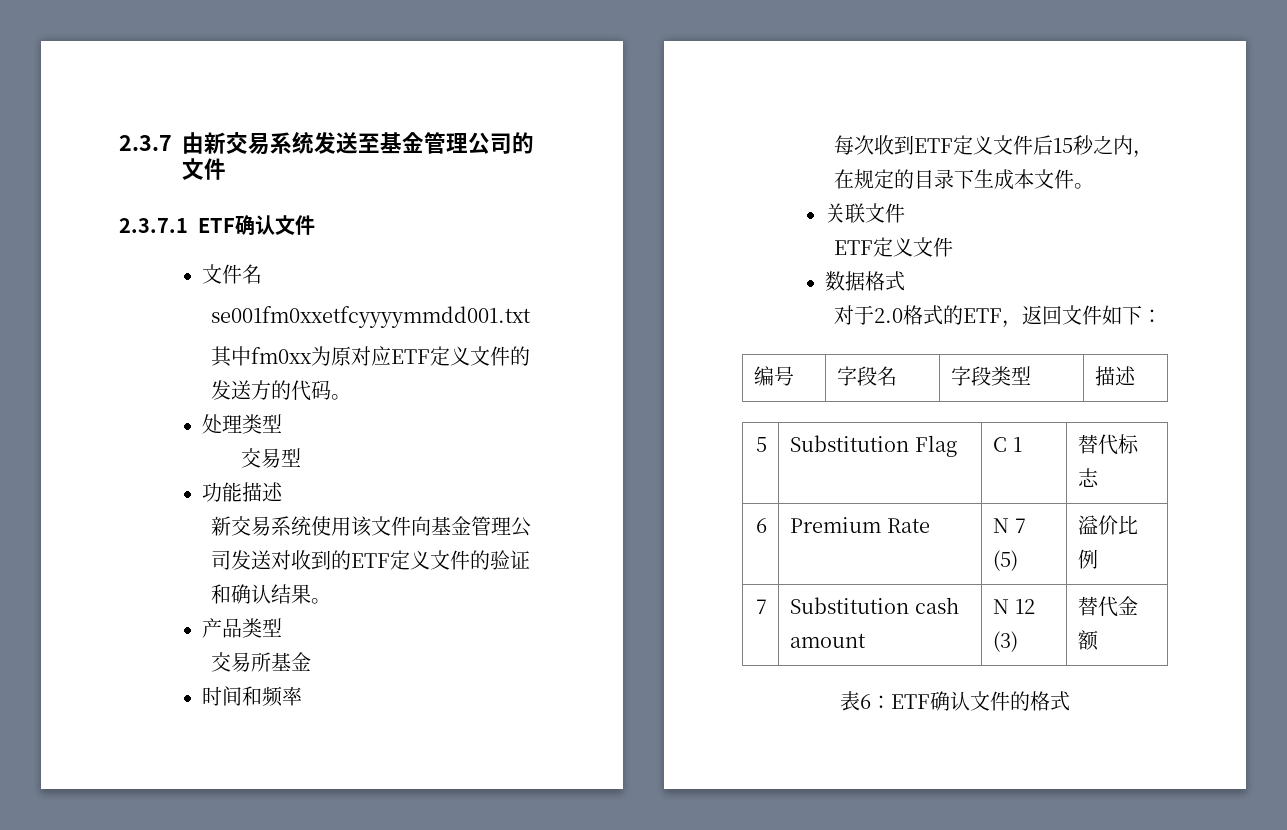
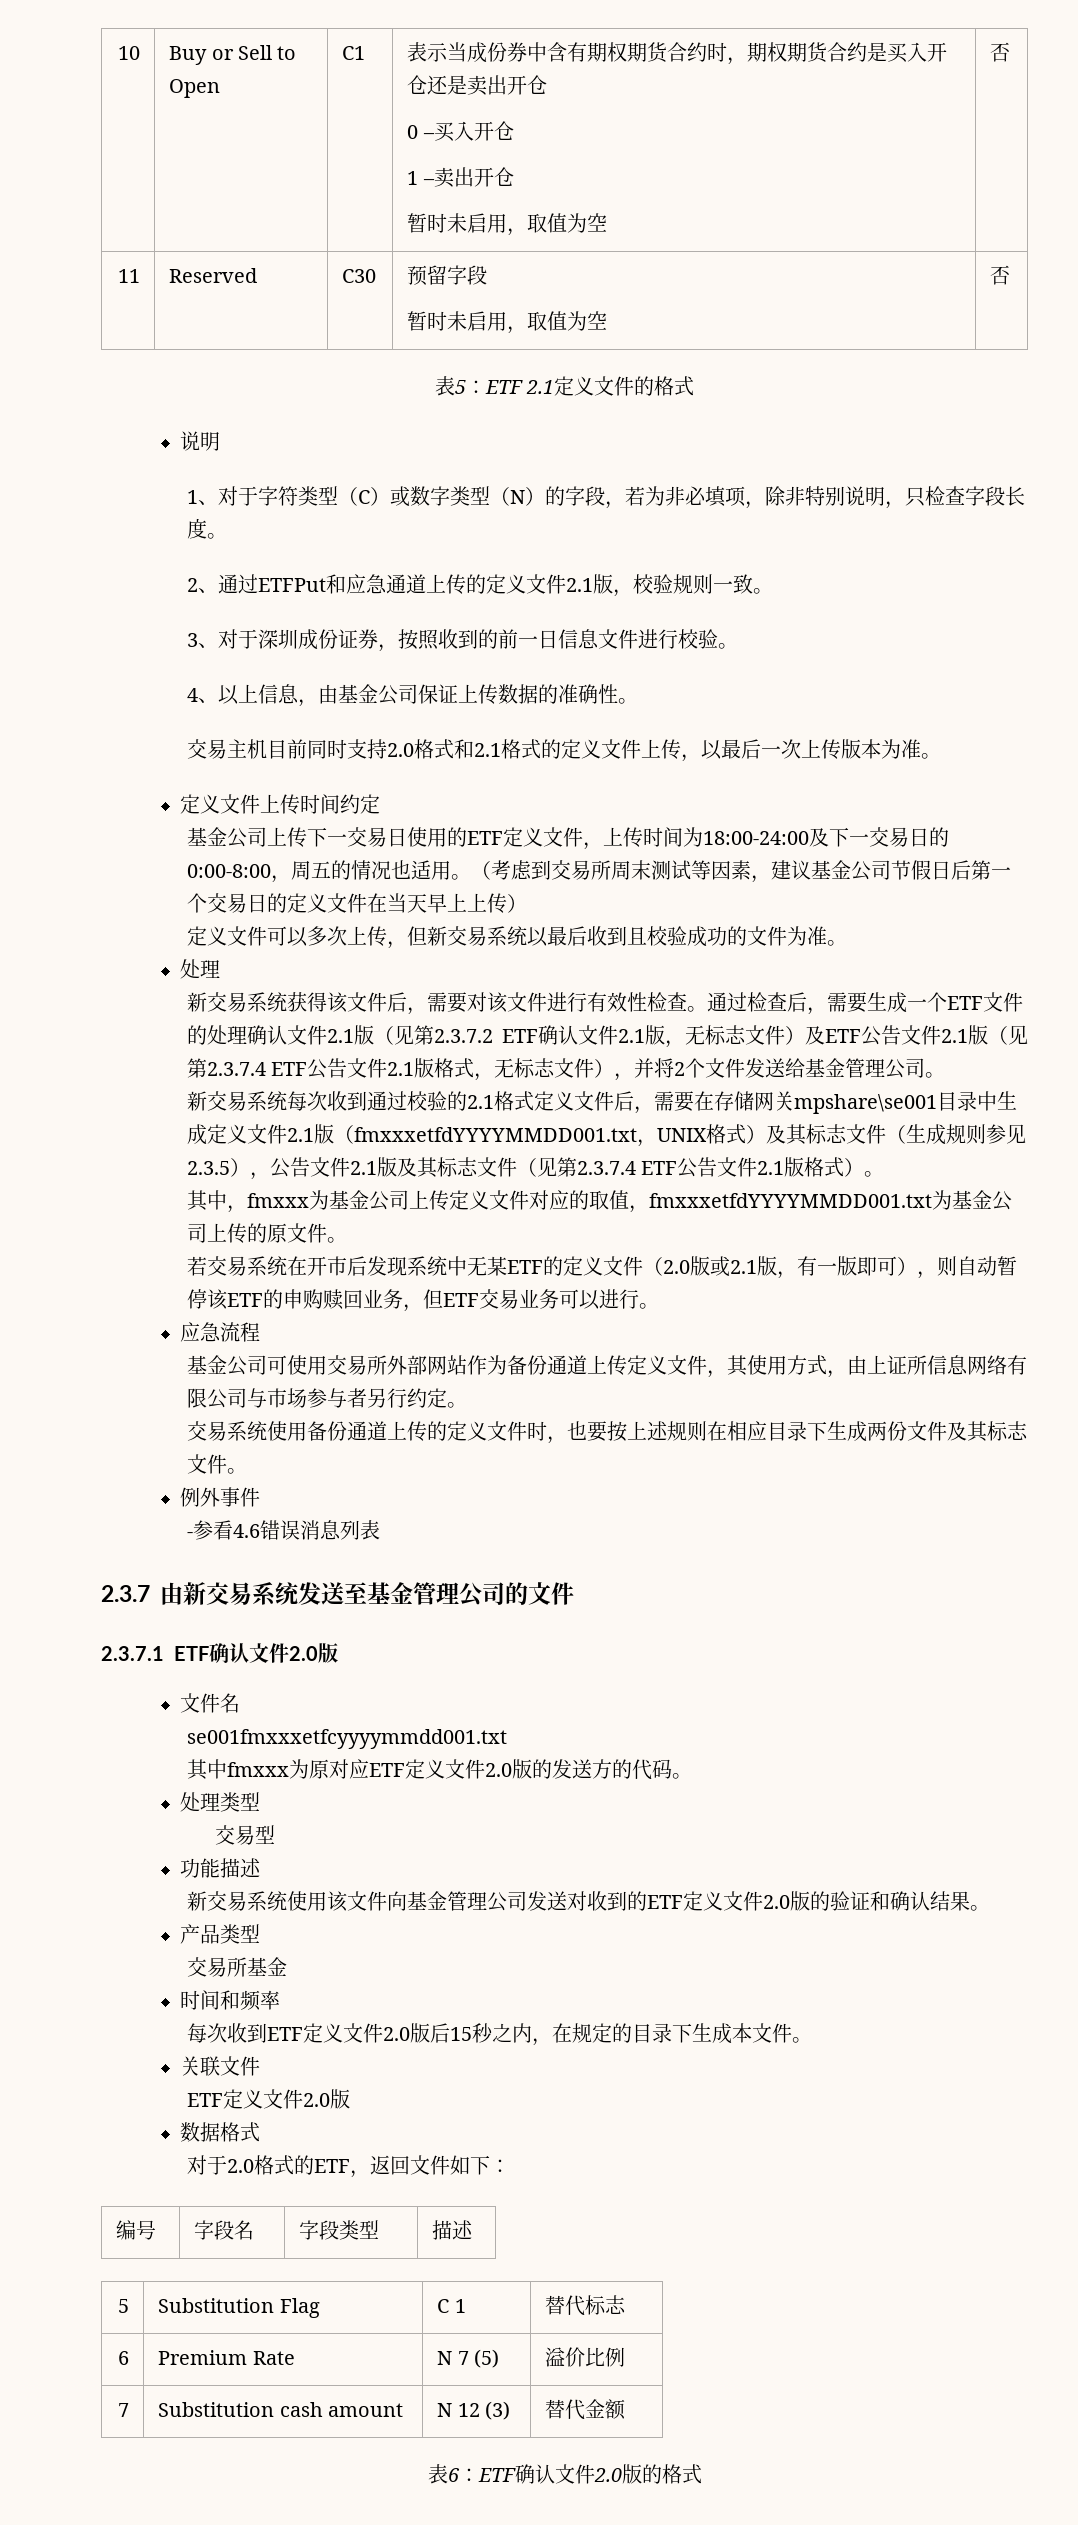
+ 10 | Buy or Sell to Open | C1 | 表示当成份券中含有期权期货合约时，期权期货合约是买入开仓还是卖出开仓
+ 0 –买入开仓
+ 1 –卖出开仓
+ 暂时未启用，取值为空 | 否
+ 11 | Reserved | C30 | 预留字段
+ 暂时未启用，取值为空 | 否
+ 表5：ETF 2.1定义文件的格式
+ 说明
+ 1、对于字符类型（C）或数字类型（N）的字段，若为非必填项，除非特别说明，只检查字段长度。
+ 2、通过ETFPut和应急通道上传的定义文件2.1版，校验规则一致。
+ 3、对于深圳成份证券，按照收到的前一日信息文件进行校验。
+ 4、以上信息，由基金公司保证上传数据的准确性。
+ 交易主机目前同时支持2.0格式和2.1格式的定义文件上传，以最后一次上传版本为准。
+ 定义文件上传时间约定
+ 基金公司上传下一交易日使用的ETF定义文件，上传时间为18:00-24:00及下一交易日的0:00-8:00，周五的情况也适用。（考虑到交易所周末测试等因素，建议基金公司节假日后第一个交易日的定义文件在当天早上上传）
+ 定义文件可以多次上传，但新交易系统以最后收到且校验成功的文件为准。
+ 处理
+ 新交易系统获得该文件后，需要对该文件进行有效性检查。通过检查后，需要生成一个ETF文件的处理确认文件2.1版（见第2.3.7.2 ETF确认文件2.1版，无标志文件）及ETF公告文件2.1版（见第2.3.7.4 ETF公告文件2.1版格式，无标志文件），并将2个文件发送给基金管理公司。
+ 新交易系统每次收到通过校验的2.1格式定义文件后，需要在存储网关mpshare\se001目录中生成定义文件2.1版（fmxxxetfdYYYYMMDD001.txt，UNIX格式）及其标志文件（生成规则参见2.3.5），公告文件2.1版及其标志文件（见第2.3.7.4 ETF公告文件2.1版格式）。
+ 其中，fmxxx为基金公司上传定义文件对应的取值，fmxxxetfdYYYYMMDD001.txt为基金公司上传的原文件。
+ 若交易系统在开市后发现系统中无某ETF的定义文件（2.0版或2.1版，有一版即可），则自动暂停该ETF的申购赎回业务，但ETF交易业务可以进行。
+ 应急流程
+ 基金公司可使用交易所外部网站作为备份通道上传定义文件，其使用方式，由上证所信息网络有限公司与市场参与者另行约定。
+ 交易系统使用备份通道上传的定义文件时，也要按上述规则在相应目录下生成两份文件及其标志文件。
+ 例外事件
+ -参看4.6错误消息列表
- 2.3.7.1 ETF确认文件
+ 2.3.7.1 ETF确认文件2.0版
- se001fm0xxetfcyyyymmdd001.txt
- 其中fm0xx为原对应ETF定义文件的发送方的代码。
+ se001fmxxxetfcyyyymmdd001.txt
+ 其中fmxxx为原对应ETF定义文件2.0版的发送方的代码。
- 新交易系统使用该文件向基金管理公司发送对收到的ETF定义文件的验证和确认结果。
+ 新交易系统使用该文件向基金管理公司发送对收到的ETF定义文件2.0版的验证和确认结果。
- 每次收到ETF定义文件后15秒之内，在规定的目录下生成本文件。
+ 每次收到ETF定义文件2.0版后15秒之内，在规定的目录下生成本文件。
  关联文件
- ETF定义文件
+ ETF定义文件2.0版
- 表6：ETF确认文件的格式
+ 表6：ETF确认文件2.0版的格式

